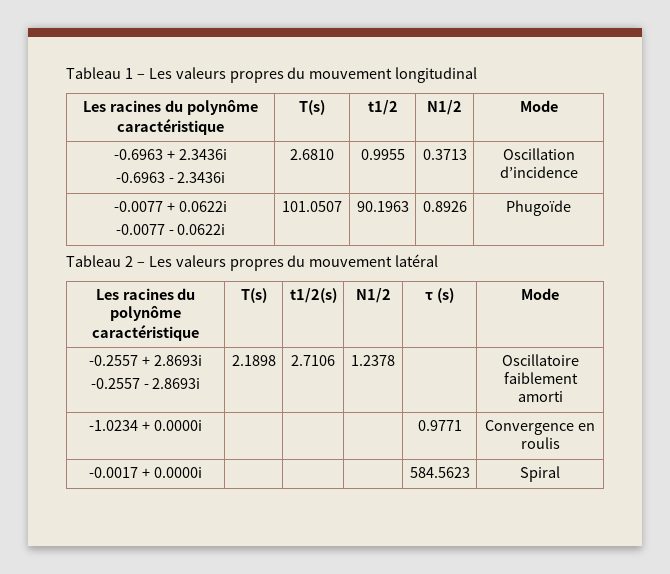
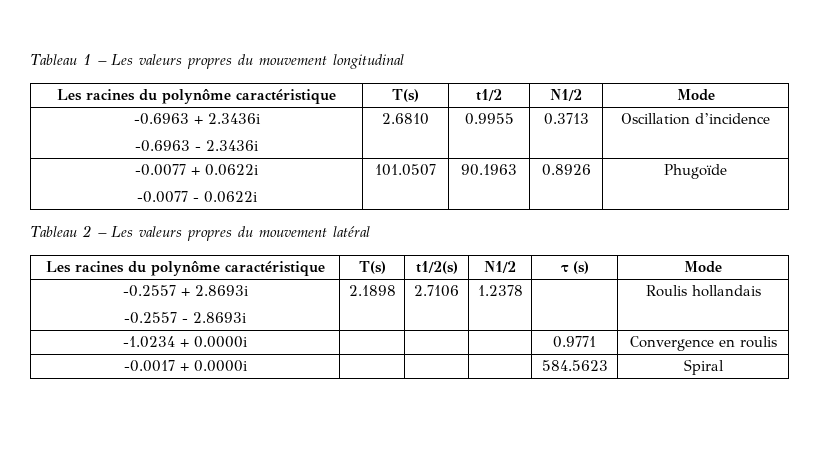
  -0.2557 + 2.8693i
- -0.2557 - 2.8693i | 2.1898 | 2.7106 | 1.2378 | | Oscillatoire faiblement amorti
+ -0.2557 - 2.8693i | 2.1898 | 2.7106 | 1.2378 | | Roulis hollandais

